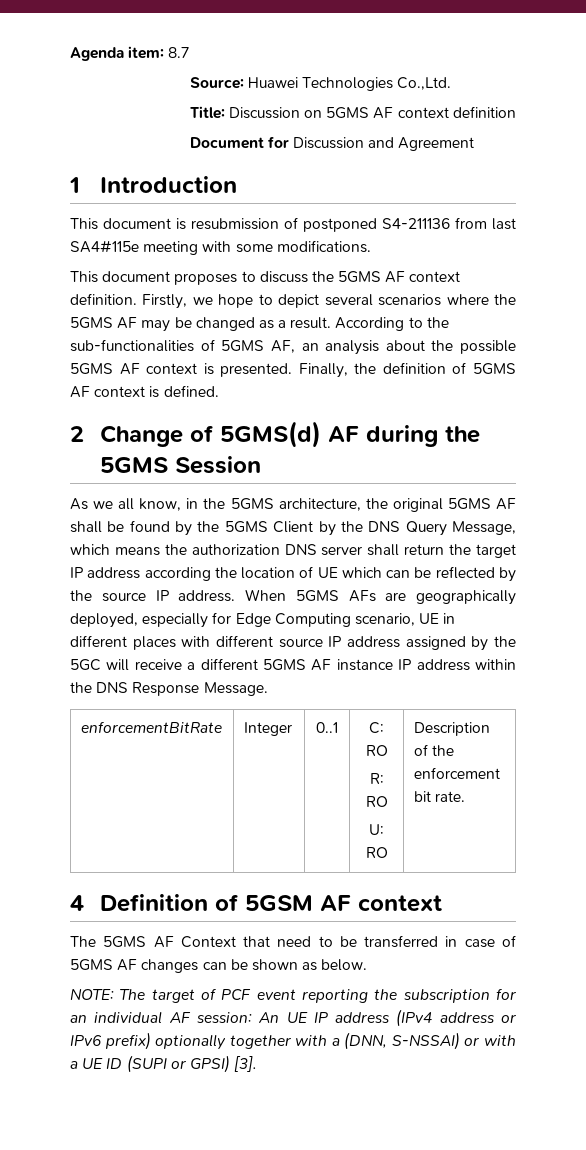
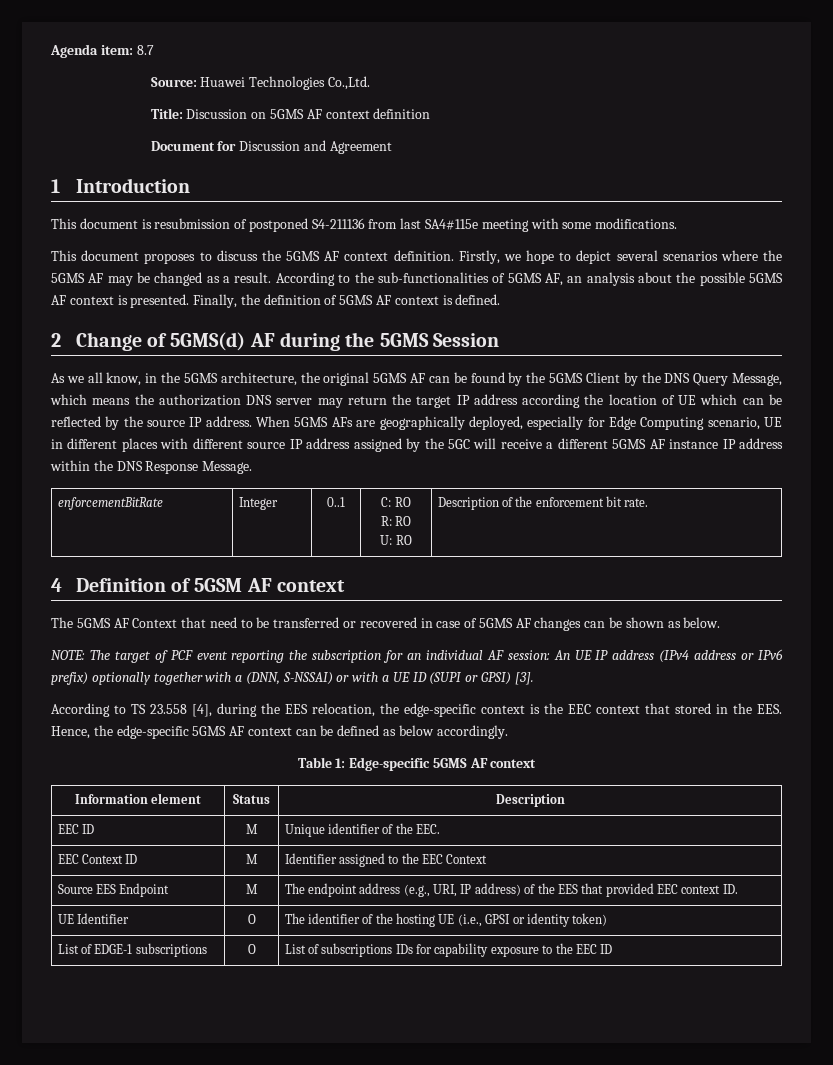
- As we all know, in the 5GMS architecture, the original 5GMS AF shall be found by the 5GMS Client by the DNS Query Message, which means the authorization DNS server shall return the target IP address according the location of UE which can be reflected by the source IP address.
+ As we all know, in the 5GMS architecture, the original 5GMS AF can be found by the 5GMS Client by the DNS Query Message, which means the authorization DNS server may return the target IP address according the location of UE which can be reflected by the source IP address.
- The 5GMS AF Context that need to be transferred in case of 5GMS AF changes can be shown as below.
+ The 5GMS AF Context that need to be transferred or recovered in case of 5GMS AF changes can be shown as below.
+ According to TS 23.558 [4], during the EES relocation, the edge-specific context is the EEC context that stored in the EES. Hence, the edge-specific 5GMS AF context can be defined as below accordingly.
+ Table 1: Edge-specific 5GMS AF context
+ Information element | Status | Description
+ EEC ID | M | Unique identifier of the EEC.
+ EEC Context ID | M | Identifier assigned to the EEC Context
+ Source EES Endpoint | M | The endpoint address (e.g., URI, IP address) of the EES that provided EEC context ID.
+ UE Identifier | O | The identifier of the hosting UE (i.e., GPSI or identity token)
+ List of EDGE-1 subscriptions | O | List of subscriptions IDs for capability exposure to the EEC ID

